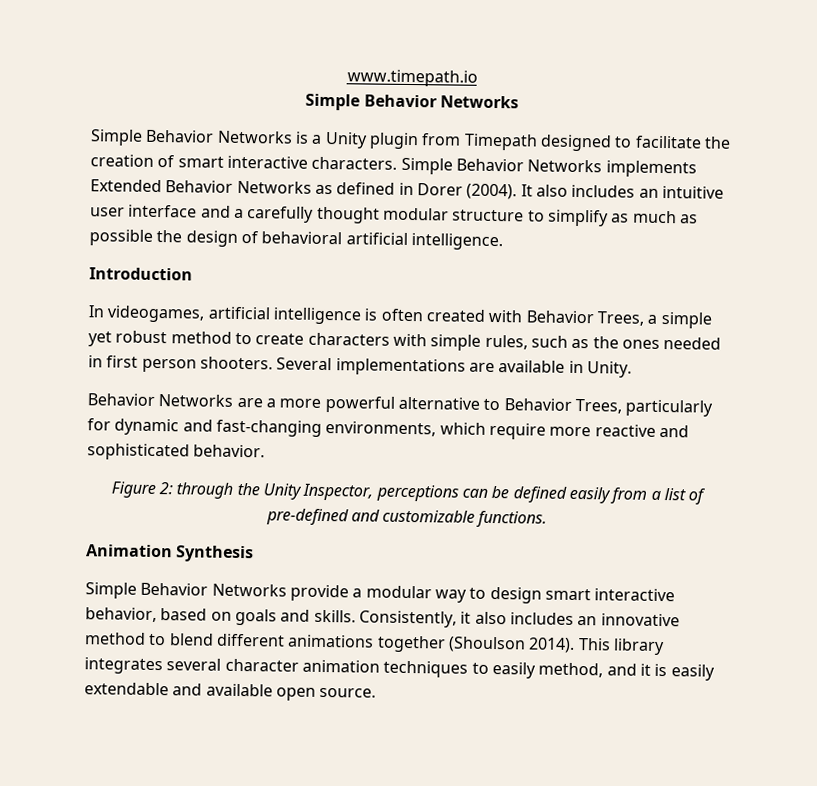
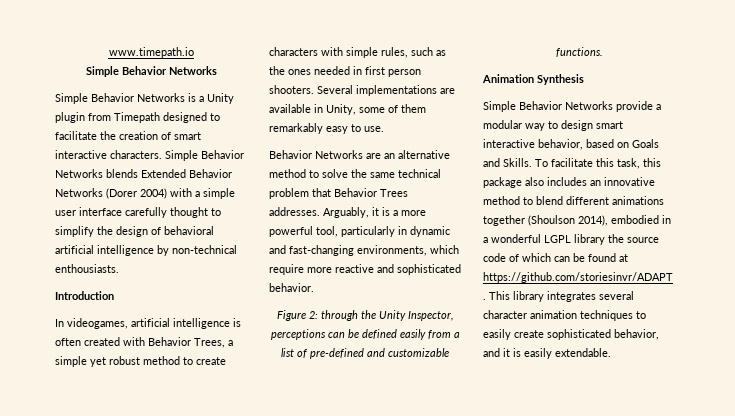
- Simple Behavior Networks implements Extended Behavior Networks as defined in Dorer (2004). It also includes an intuitive user interface and a carefully thought modular structure to simplify as much as possible the design of behavioral artificial intelligence.
+ Simple Behavior Networks blends Extended Behavior Networks (Dorer 2004) with a simple user interface carefully thought to simplify the design of behavioral artificial intelligence by non-technical enthousiasts.
- Several implementations are available in Unity.
- Behavior Networks are a more powerful alternative to Behavior Trees, particularly for dynamic and fast-changing environments, which require more reactive and sophisticated behavior.
+ Several implementations are available in Unity, some of them remarkably easy to use.
+ Behavior Networks are an alternative method to solve the same technical problem that Behavior Trees addresses. Arguably, it is a more powerful tool, particularly in dynamic and fast-changing environments, which require more reactive and sophisticated behavior.
- Simple Behavior Networks provide a modular way to design smart interactive behavior, based on goals and skills. Consistently, it also includes an innovative method to blend different animations together (Shoulson 2014).
+ Simple Behavior Networks provide a modular way to design smart interactive behavior, based on Goals and Skills. To facilitate this task, this package also includes an innovative method to blend different animations together (Shoulson 2014), embodied in a wonderful LGPL library the source code of which can be found at https://github.com/storiesinvr/ADAPT .
- This library integrates several character animation techniques to easily method, and it is easily extendable and available open source.
+ This library integrates several character animation techniques to easily create sophisticated behavior, and it is easily extendable.

